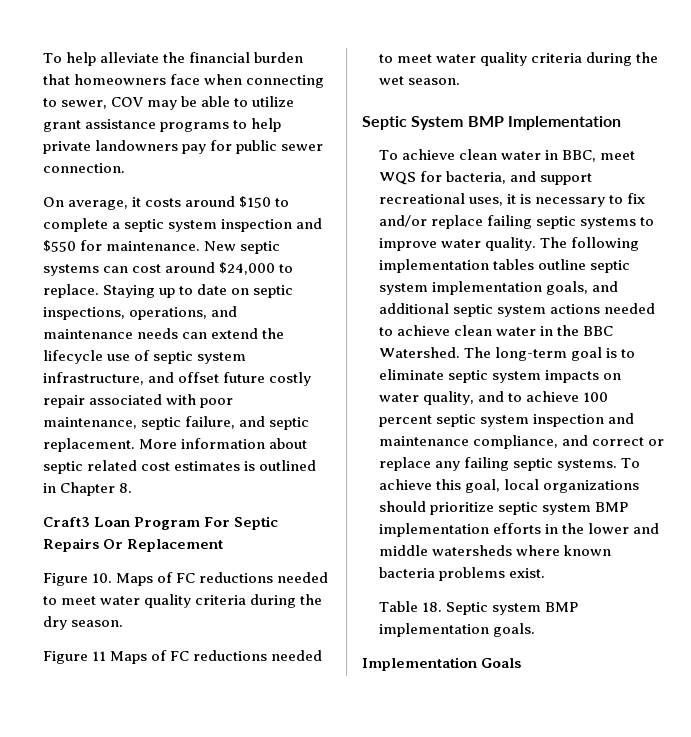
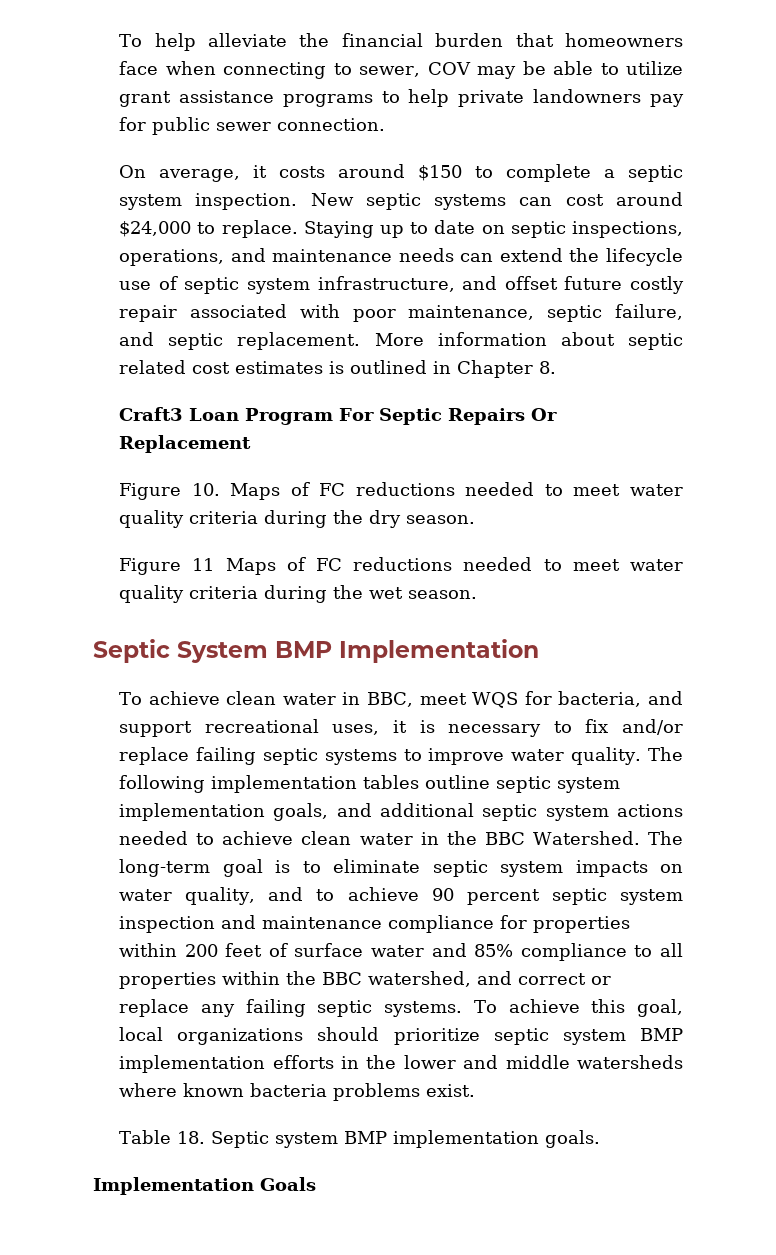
- On average, it costs around $150 to complete a septic system inspection and $550 for maintenance.
+ On average, it costs around $150 to complete a septic system inspection.
- The long-term goal is to eliminate septic system impacts on water quality, and to achieve 100 percent septic system inspection and maintenance compliance, and correct or replace any failing septic systems.
+ The long-term goal is to eliminate septic system impacts on water quality, and to achieve 90 percent septic system inspection and maintenance compliance for properties within 200 feet of surface water and 85% compliance to all properties within the BBC watershed, and correct or replace any failing septic systems.

